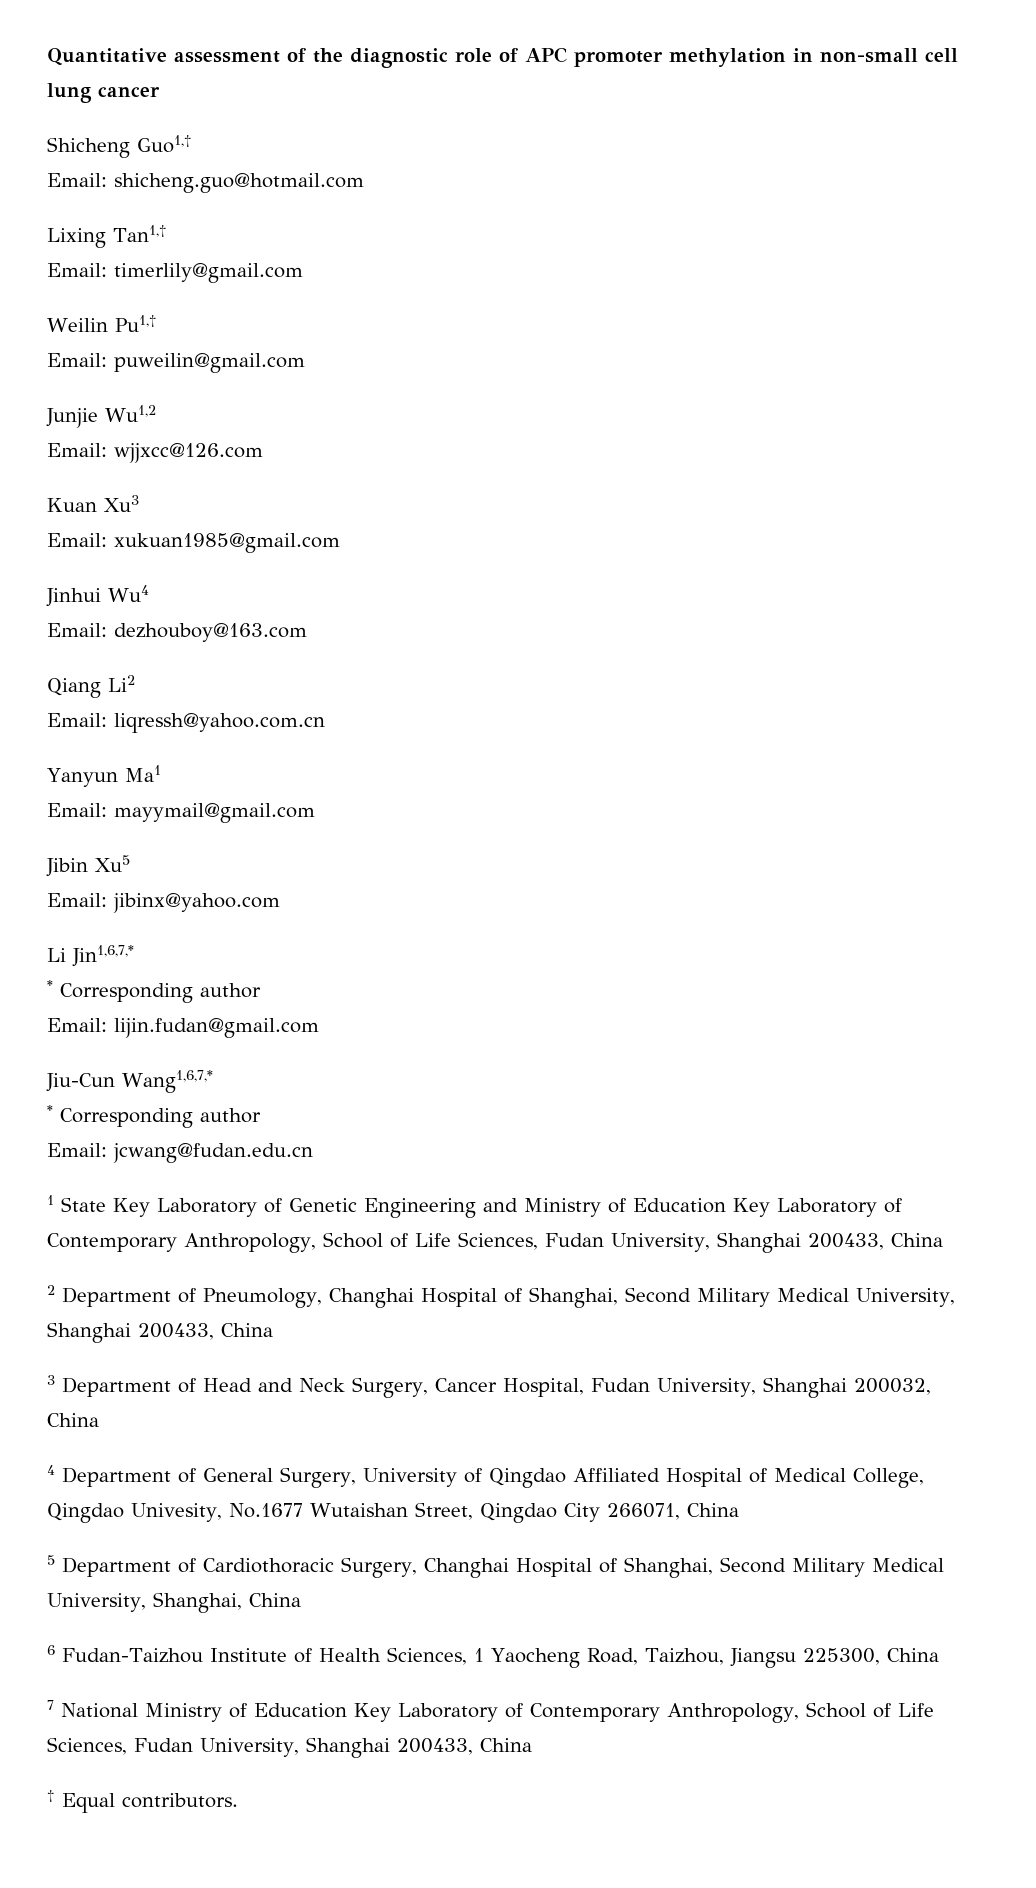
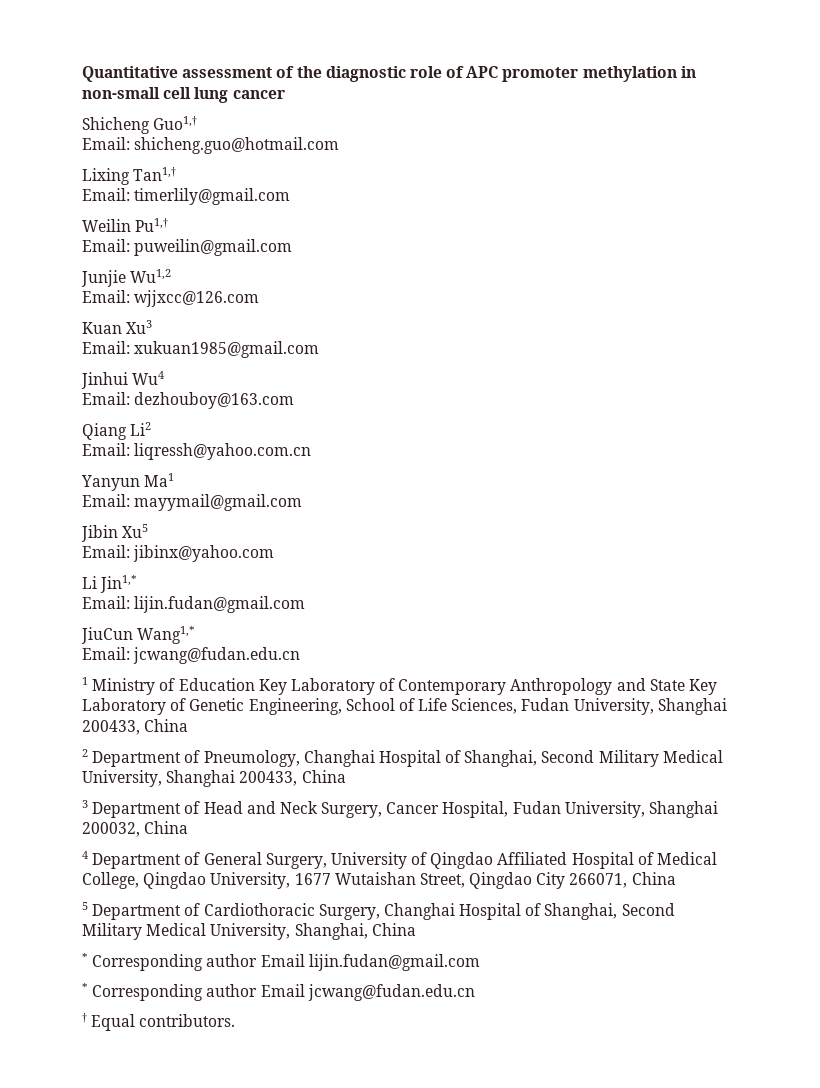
- Li Jin1,6,7,*
- * Corresponding author
+ Li Jin1,*
  Email: lijin.fudan@gmail.com
- Jiu-Cun Wang1,6,7,*
- * Corresponding author
+ JiuCun Wang1,*
  Email: jcwang@fudan.edu.cn
- 1 State Key Laboratory of Genetic Engineering and Ministry of Education Key Laboratory of Contemporary Anthropology, School of Life Sciences, Fudan University, Shanghai 200433, China
+ 1 Ministry of Education Key Laboratory of Contemporary Anthropology and State Key Laboratory of Genetic Engineering, School of Life Sciences, Fudan University, Shanghai 200433, China
- 4 Department of General Surgery, University of Qingdao Affiliated Hospital of Medical College, Qingdao Univesity, No.1677 Wutaishan Street, Qingdao City 266071, China
+ 4 Department of General Surgery, University of Qingdao Affiliated Hospital of Medical College, Qingdao University, 1677 Wutaishan Street, Qingdao City 266071, China
- 6 Fudan-Taizhou Institute of Health Sciences, 1 Yaocheng Road, Taizhou, Jiangsu 225300, China
- 7 National Ministry of Education Key Laboratory of Contemporary Anthropology, School of Life Sciences, Fudan University, Shanghai 200433, China
+ * Corresponding author Email lijin.fudan@gmail.com
+ * Corresponding author Email jcwang@fudan.edu.cn

